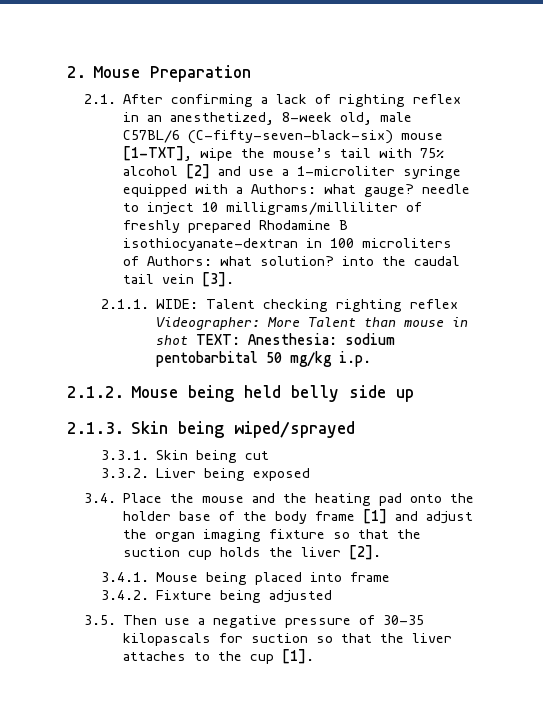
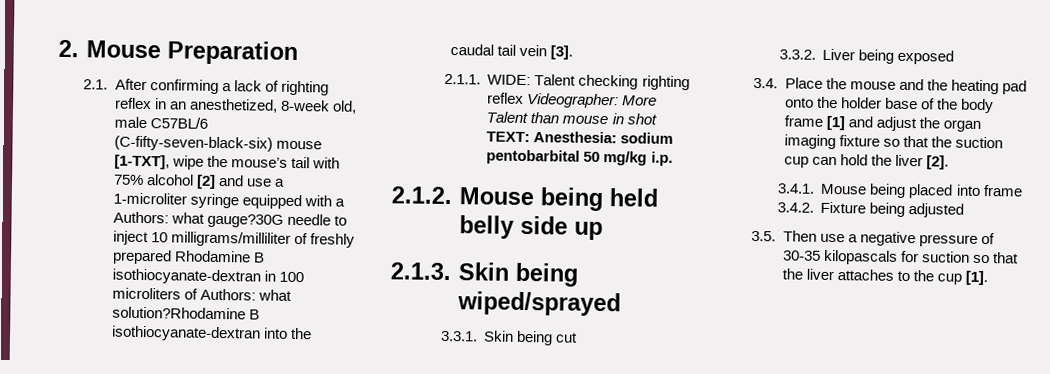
- 2.1. After confirming a lack of righting reflex in an anesthetized, 8-week old, male C57BL/6 (C-fifty-seven-black-six) mouse [1-TXT], wipe the mouse’s tail with 75% alcohol [2] and use a 1-microliter syringe equipped with a Authors: what gauge? needle to inject 10 milligrams/milliliter of freshly prepared Rhodamine B isothiocyanate-dextran in 100 microliters of Authors: what solution? into the caudal tail vein [3].
+ 2.1. After confirming a lack of righting reflex in an anesthetized, 8-week old, male C57BL/6 (C-fifty-seven-black-six) mouse [1-TXT], wipe the mouse’s tail with 75% alcohol [2] and use a 1-microliter syringe equipped with a Authors: what gauge?30G needle to inject 10 milligrams/milliliter of freshly prepared Rhodamine B isothiocyanate-dextran in 100 microliters of Authors: what solution?Rhodamine B isothiocyanate-dextran into the caudal tail vein [3].
- 3.4. Place the mouse and the heating pad onto the holder base of the body frame [1] and adjust the organ imaging fixture so that the suction cup holds the liver [2].
+ 3.4. Place the mouse and the heating pad onto the holder base of the body frame [1] and adjust the organ imaging fixture so that the suction cup can hold the liver [2].

